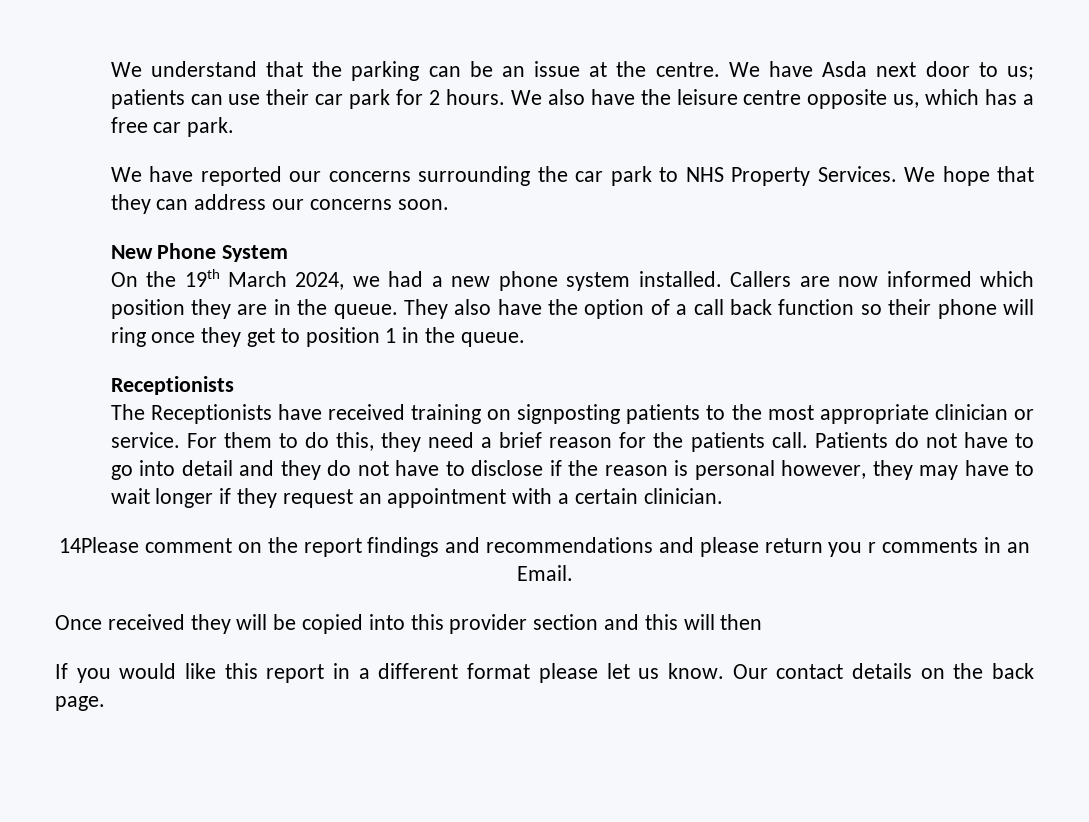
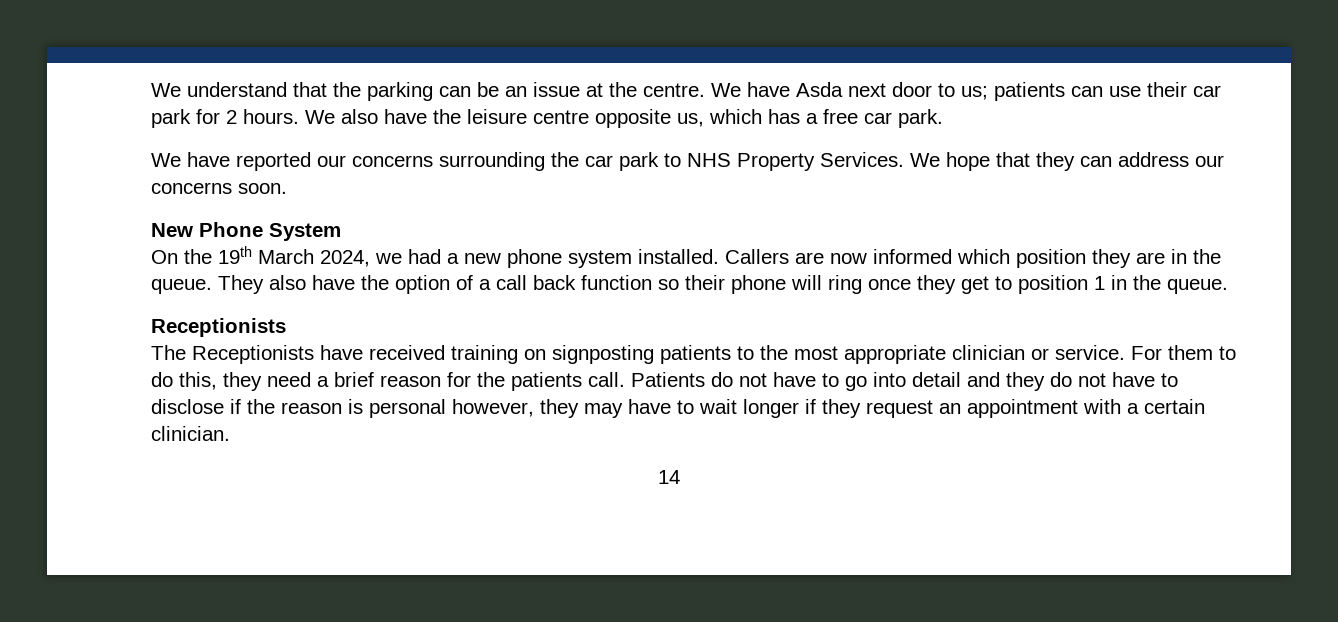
- 14Please comment on the report findings and recommendations and please return you r comments in an Email.
- Once received they will be copied into this provider section and this will then
- If you would like this report in a different format please let us know. Our contact details on the back page.
+ 14

